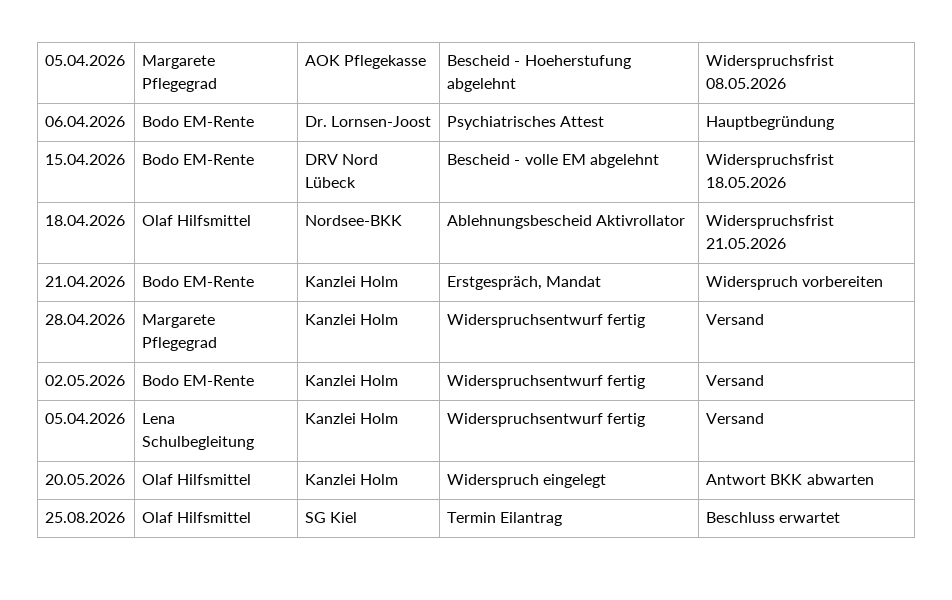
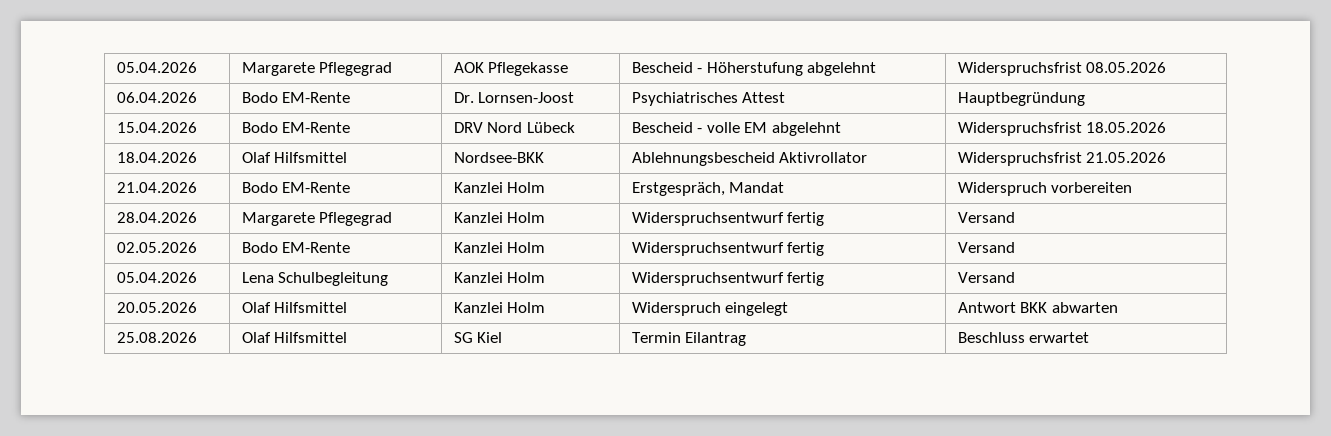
- 05.04.2026 | Margarete Pflegegrad | AOK Pflegekasse | Bescheid - Hoeherstufung abgelehnt | Widerspruchsfrist 08.05.2026
+ 05.04.2026 | Margarete Pflegegrad | AOK Pflegekasse | Bescheid - Höherstufung abgelehnt | Widerspruchsfrist 08.05.2026

